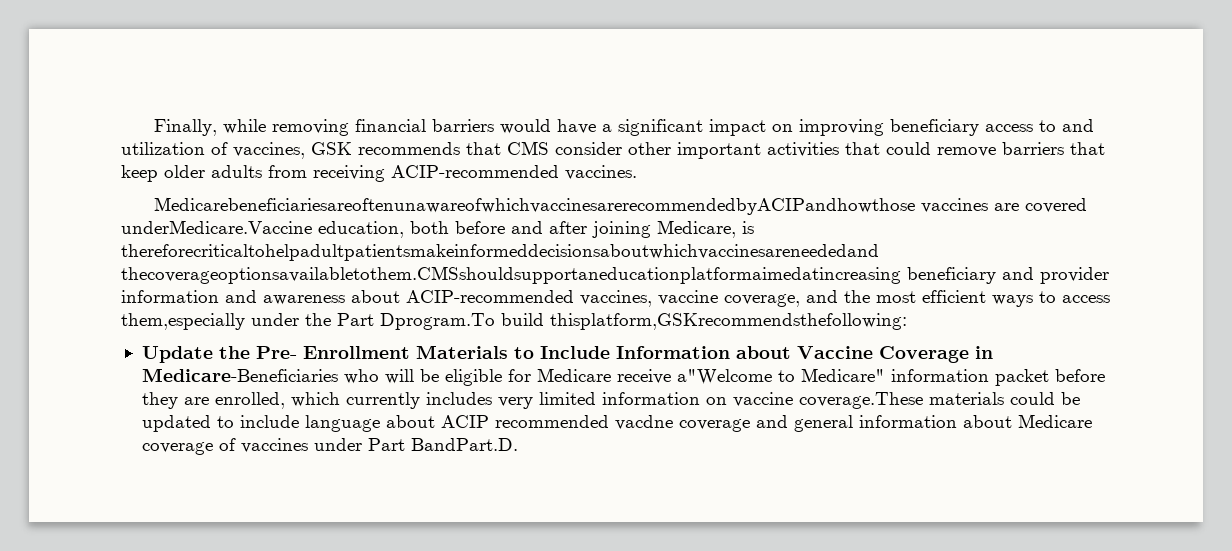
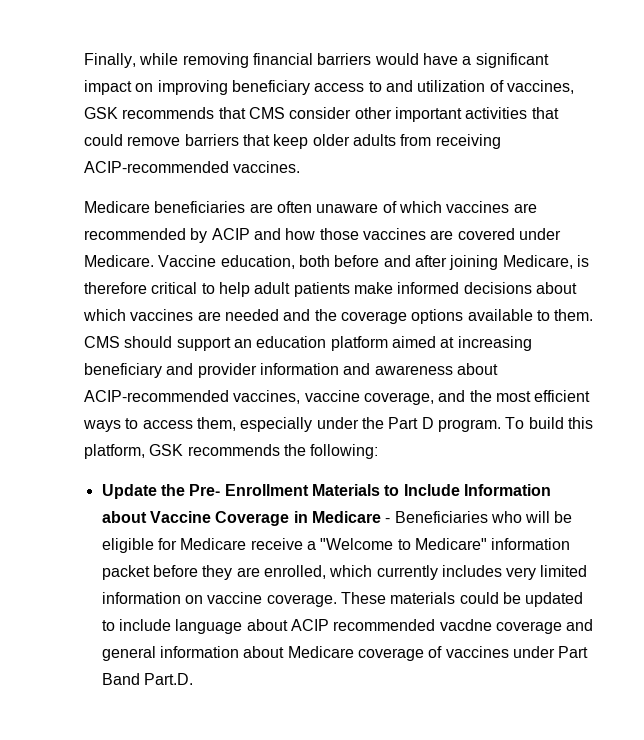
- MedicarebeneficiariesareoftenunawareofwhichvaccinesarerecommendedbyACIPandhowthose vaccines are covered underMedicare.Vaccine education, both before and after joining Medicare, is thereforecriticaltohelpadultpatientsmakeinformeddecisionsaboutwhichvaccinesareneededand thecoverageoptionsavailabletothem.CMSshouldsupportaneducationplatformaimedatincreasing beneficiary and provider information and awareness about ACIP-recommended vaccines, vaccine coverage, and the most efficient ways to access them,especially under the Part Dprogram.To build thisplatform,GSKrecommendsthefollowing:
+ Medicare beneficiaries are often unaware of which vaccines are recommended by ACIP and how those vaccines are covered under Medicare. Vaccine education, both before and after joining Medicare, is therefore critical to help adult patients make informed decisions about which vaccines are needed and the coverage options available to them. CMS should support an education platform aimed at increasing beneficiary and provider information and awareness about ACIP-recommended vaccines, vaccine coverage, and the most efficient ways to access them, especially under the Part D program. To build this platform, GSK recommends the following:
- Update the Pre- Enrollment Materials to Include Information about Vaccine Coverage in Medicare-Beneficiaries who will be eligible for Medicare receive a"Welcome to Medicare" information packet before they are enrolled, which currently includes very limited information on vaccine coverage.These materials could be updated to include language about ACIP recommended vacdne coverage and general information about Medicare coverage of vaccines under Part BandPart.D.
+ Update the Pre- Enrollment Materials to Include Information about Vaccine Coverage in Medicare - Beneficiaries who will be eligible for Medicare receive a "Welcome to Medicare" information packet before they are enrolled, which currently includes very limited information on vaccine coverage. These materials could be updated to include language about ACIP recommended vacdne coverage and general information about Medicare coverage of vaccines under Part Band Part.D.

